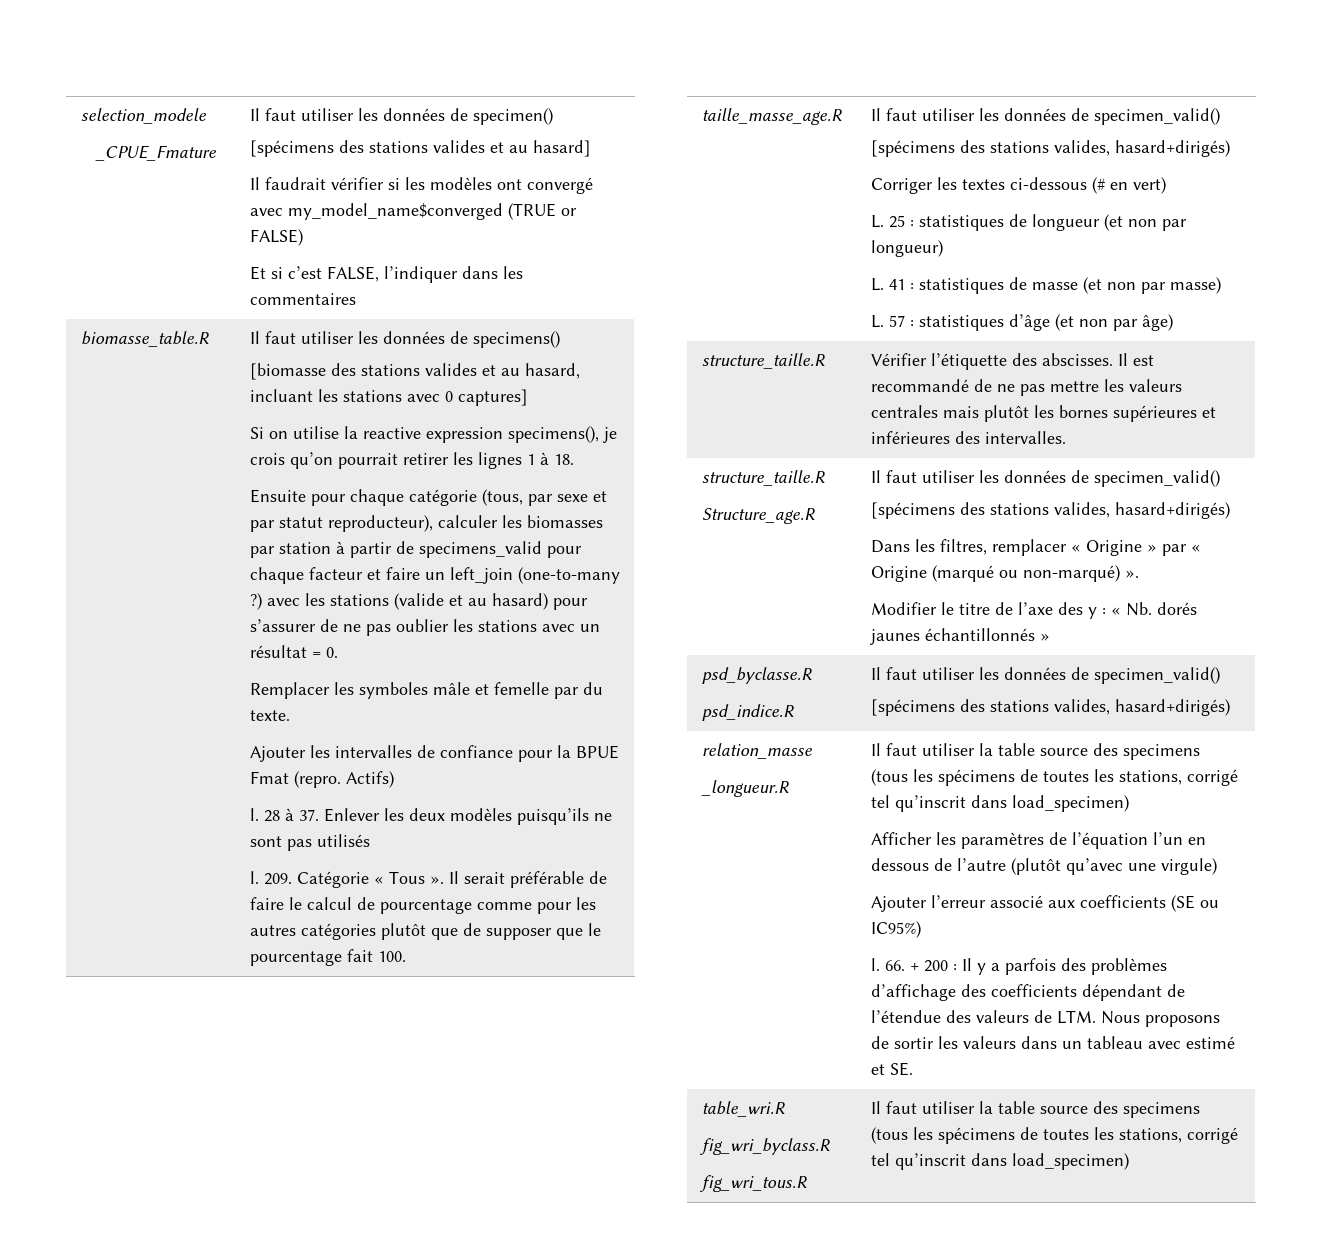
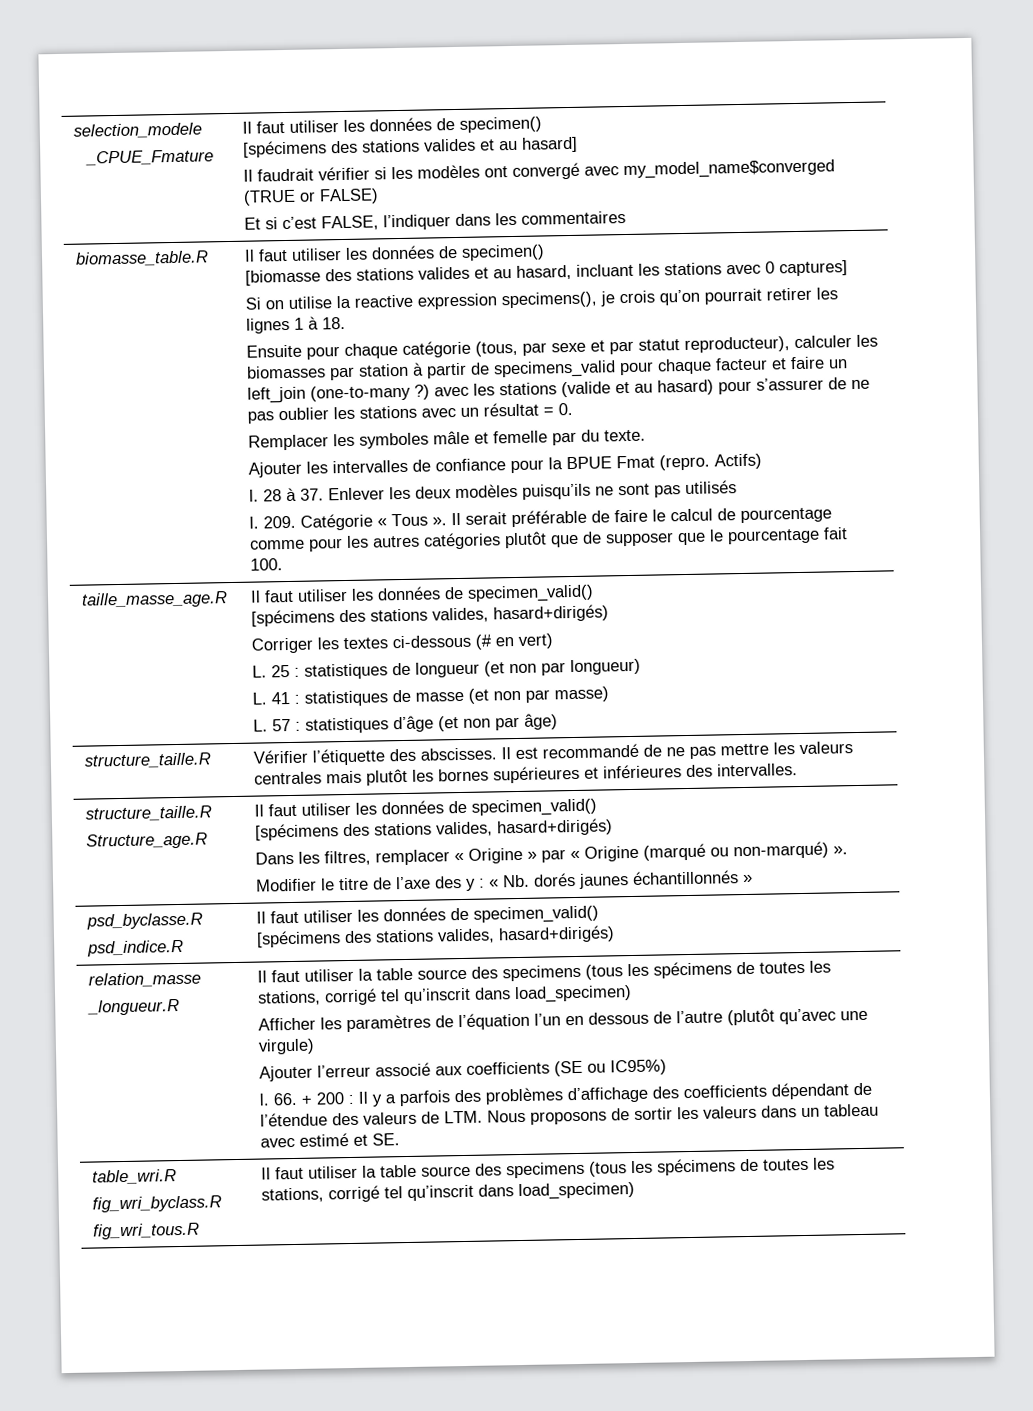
- biomasse_table.R | Il faut utiliser les données de specimens()
+ biomasse_table.R | Il faut utiliser les données de specimen()

